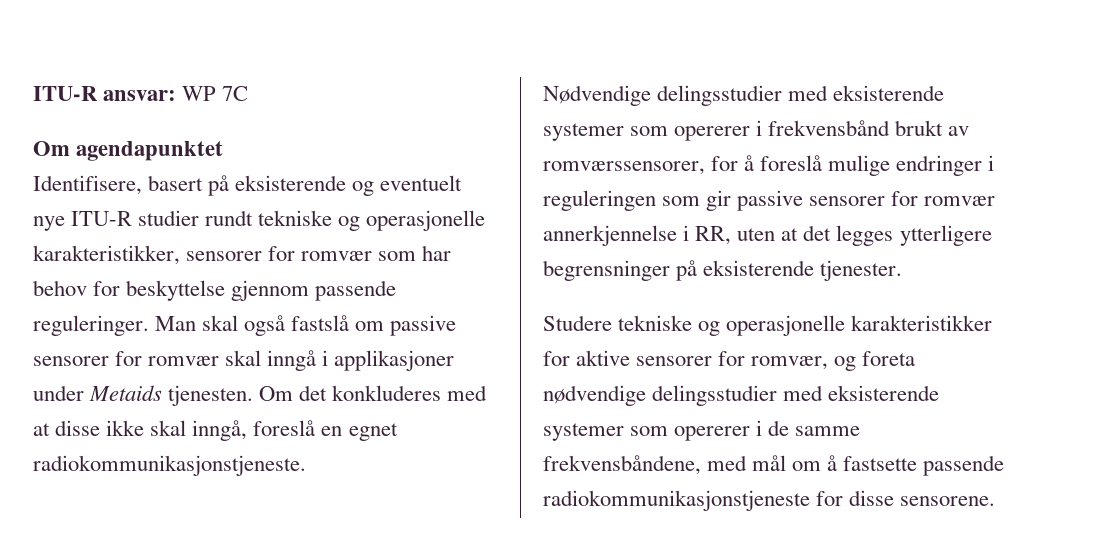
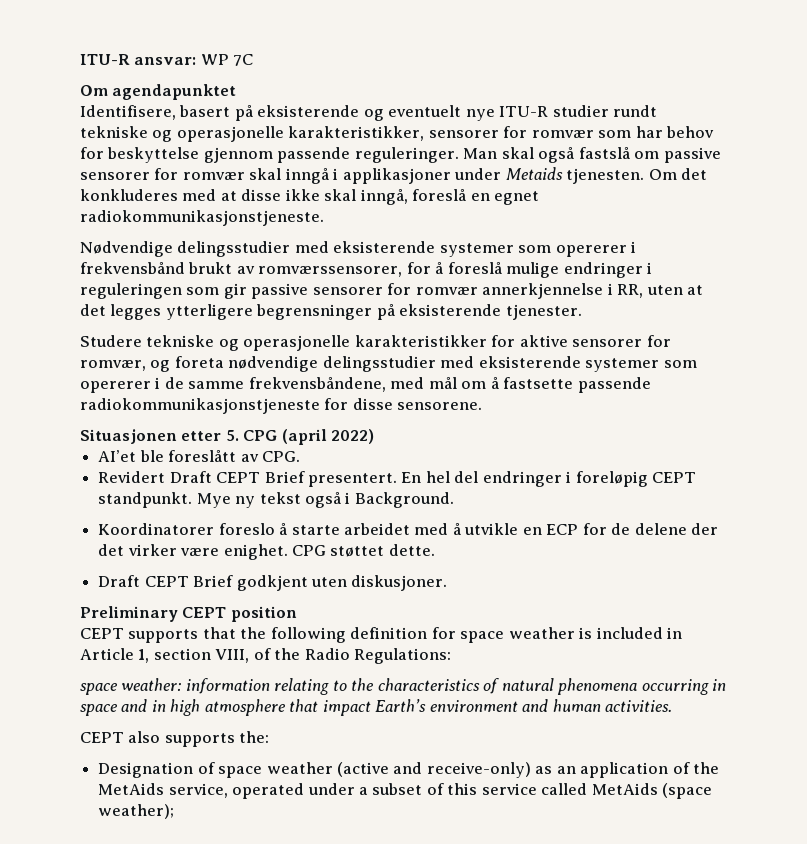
+ Situasjonen etter 5. CPG (april 2022)
+ AI’et ble foreslått av CPG.
+ Revidert Draft CEPT Brief presentert. En hel del endringer i foreløpig CEPT standpunkt. Mye ny tekst også i Background.
+ Koordinatorer foreslo å starte arbeidet med å utvikle en ECP for de delene der det virker være enighet. CPG støttet dette.
+ Draft CEPT Brief godkjent uten diskusjoner.
+ Preliminary CEPT position
+ CEPT supports that the following definition for space weather is included in Article 1, section VIII, of the Radio Regulations:
+ space weather: information relating to the characteristics of natural phenomena occurring in space and in high atmosphere that impact Earth’s environment and human activities.
+ CEPT also supports the:
+ Designation of space weather (active and receive-only) as an application of the MetAids service, operated under a subset of this service called MetAids (space weather);

